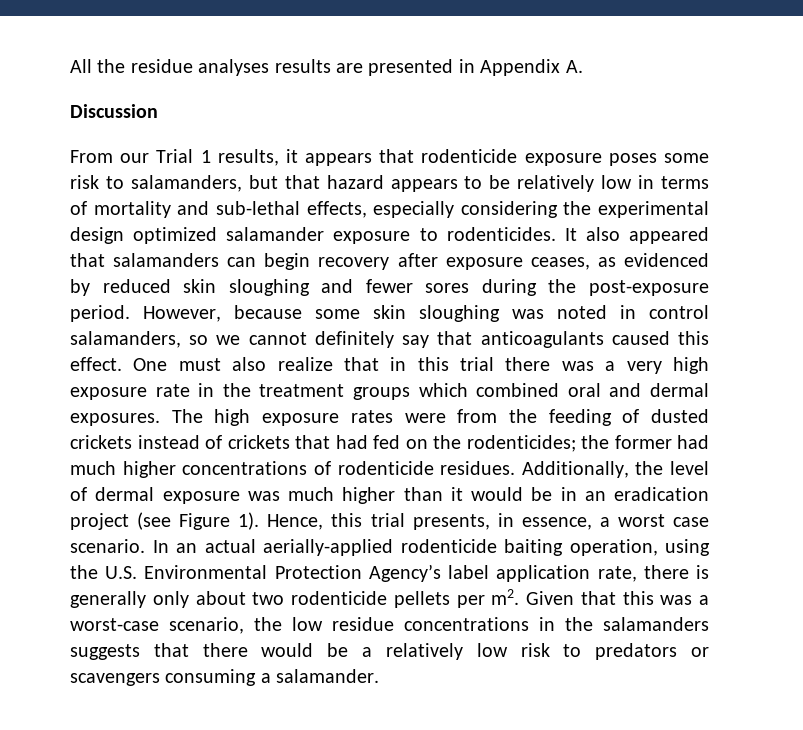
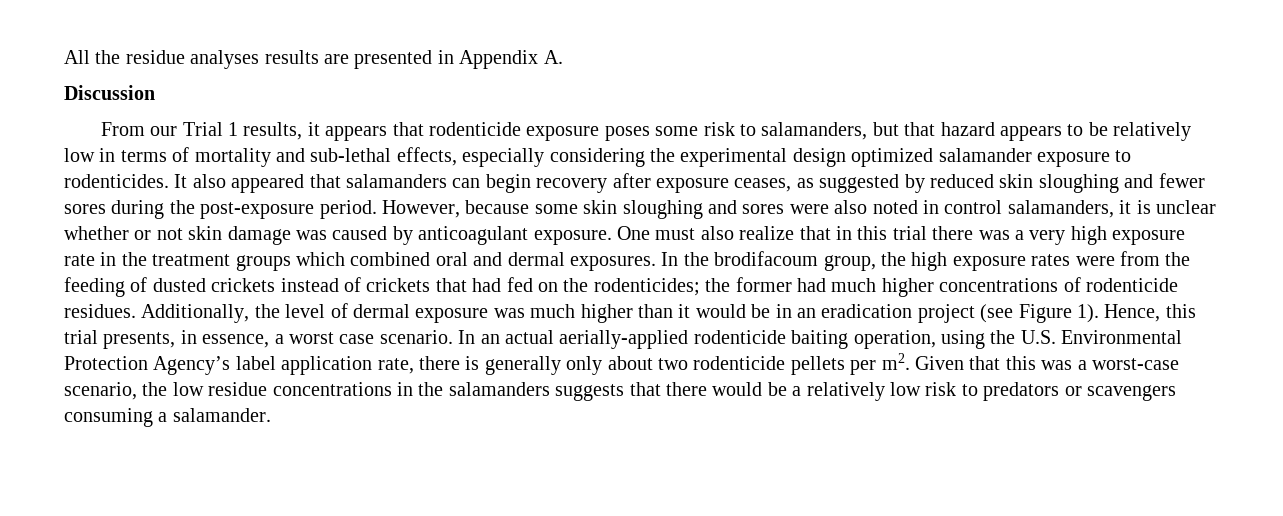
- It also appeared that salamanders can begin recovery after exposure ceases, as evidenced by reduced skin sloughing and fewer sores during the post-exposure period.
+ It also appeared that salamanders can begin recovery after exposure ceases, as suggested by reduced skin sloughing and fewer sores during the post-exposure period.
- However, because some skin sloughing was noted in control salamanders, so we cannot definitely say that anticoagulants caused this effect.
+ However, because some skin sloughing and sores were also noted in control salamanders, it is unclear whether or not skin damage was caused by anticoagulant exposure.
- The high exposure rates were from the feeding of dusted crickets instead of crickets that had fed on the rodenticides; the former had much higher concentrations of rodenticide residues.
+ In the brodifacoum group, the high exposure rates were from the feeding of dusted crickets instead of crickets that had fed on the rodenticides; the former had much higher concentrations of rodenticide residues.

